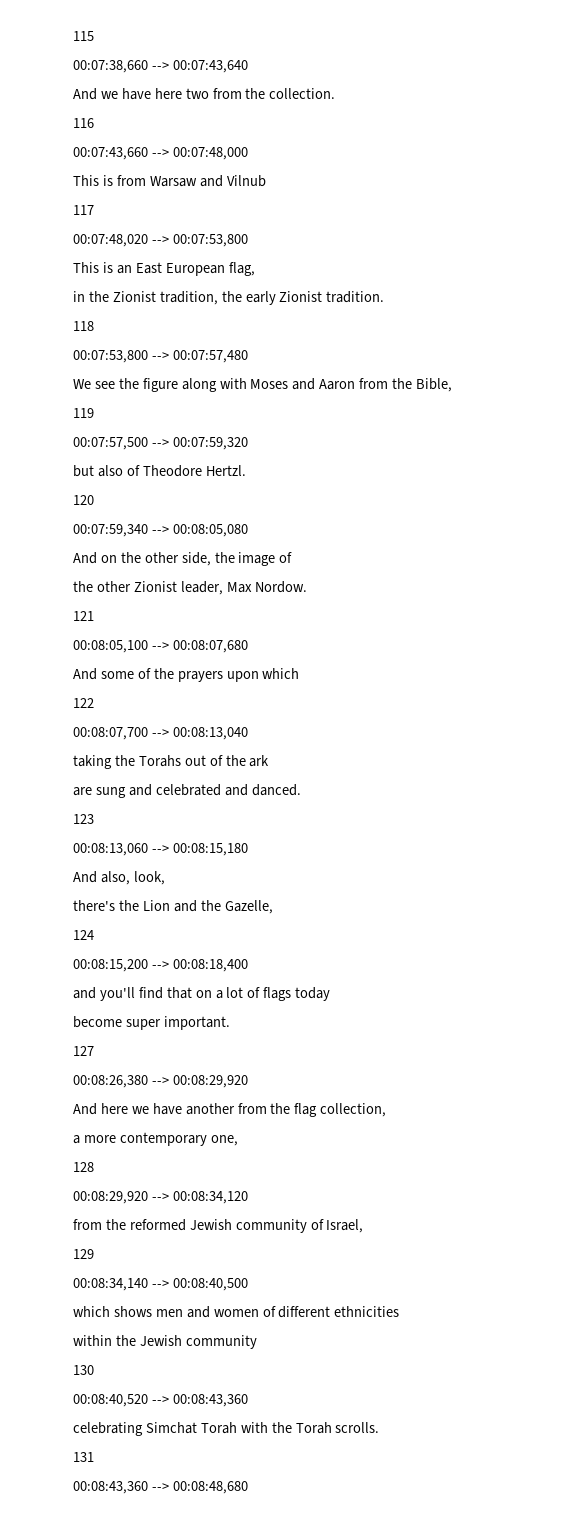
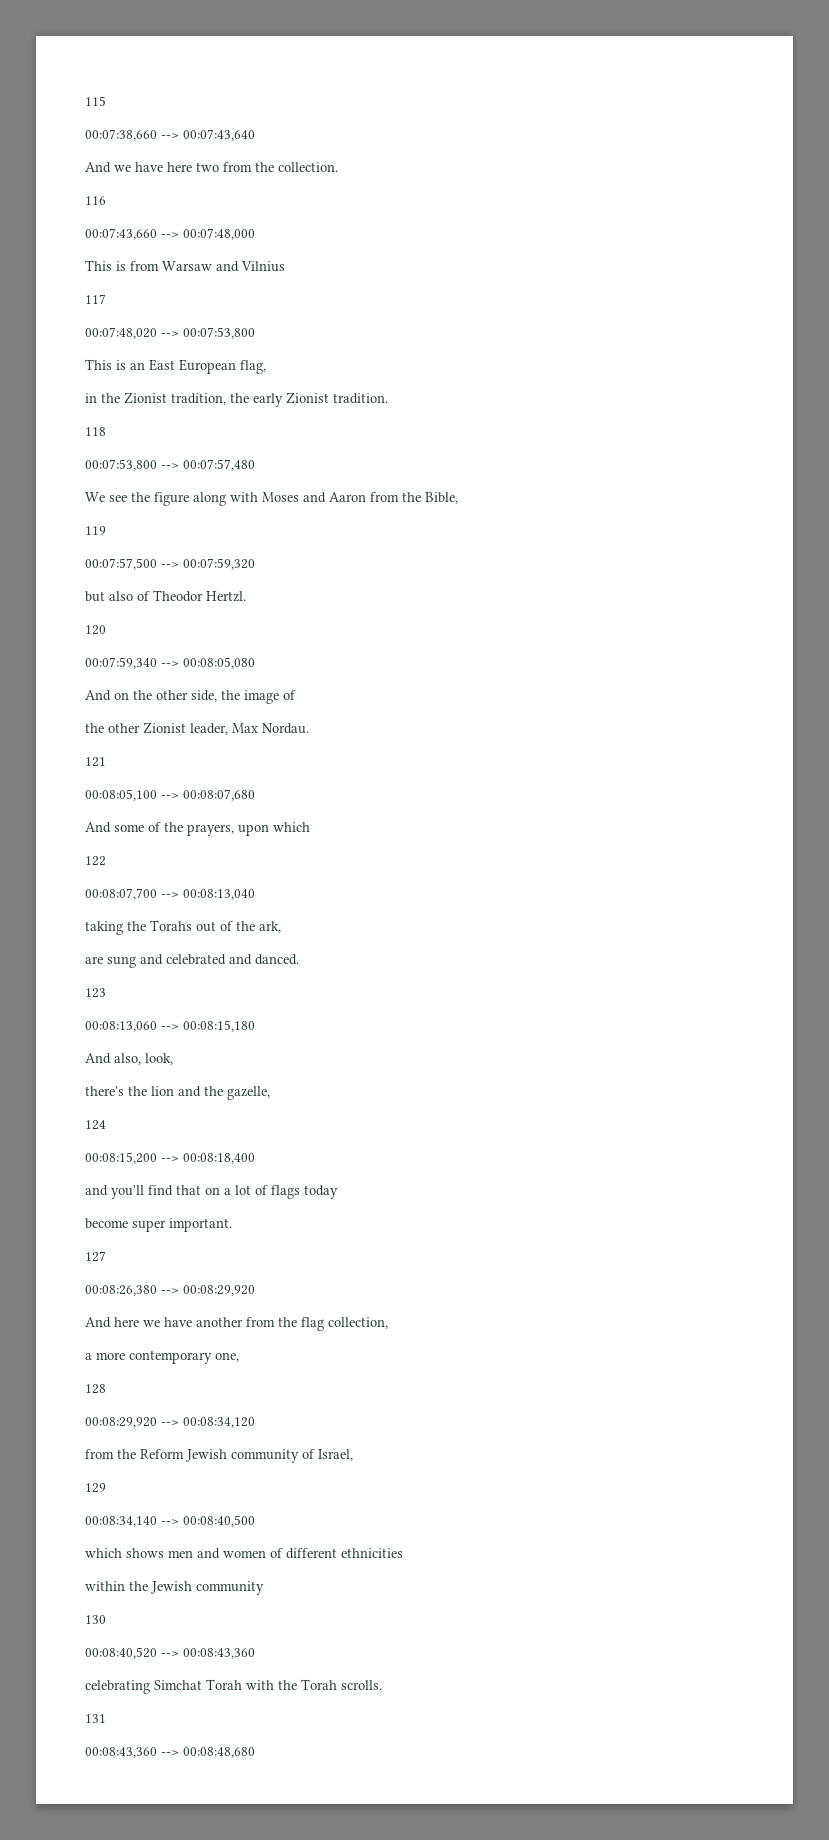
- This is from Warsaw and Vilnub
+ This is from Warsaw and Vilnius
- but also of Theodore Hertzl.
+ but also of Theodor Hertzl.
- the other Zionist leader, Max Nordow.
+ the other Zionist leader, Max Nordau.
- And some of the prayers upon which
+ And some of the prayers, upon which
- taking the Torahs out of the ark
+ taking the Torahs out of the ark,
- there's the Lion and the Gazelle,
+ there's the lion and the gazelle,
- from the reformed Jewish community of Israel,
+ from the Reform Jewish community of Israel,

